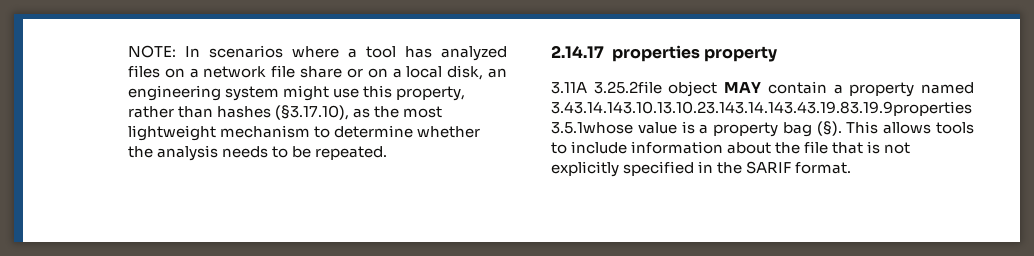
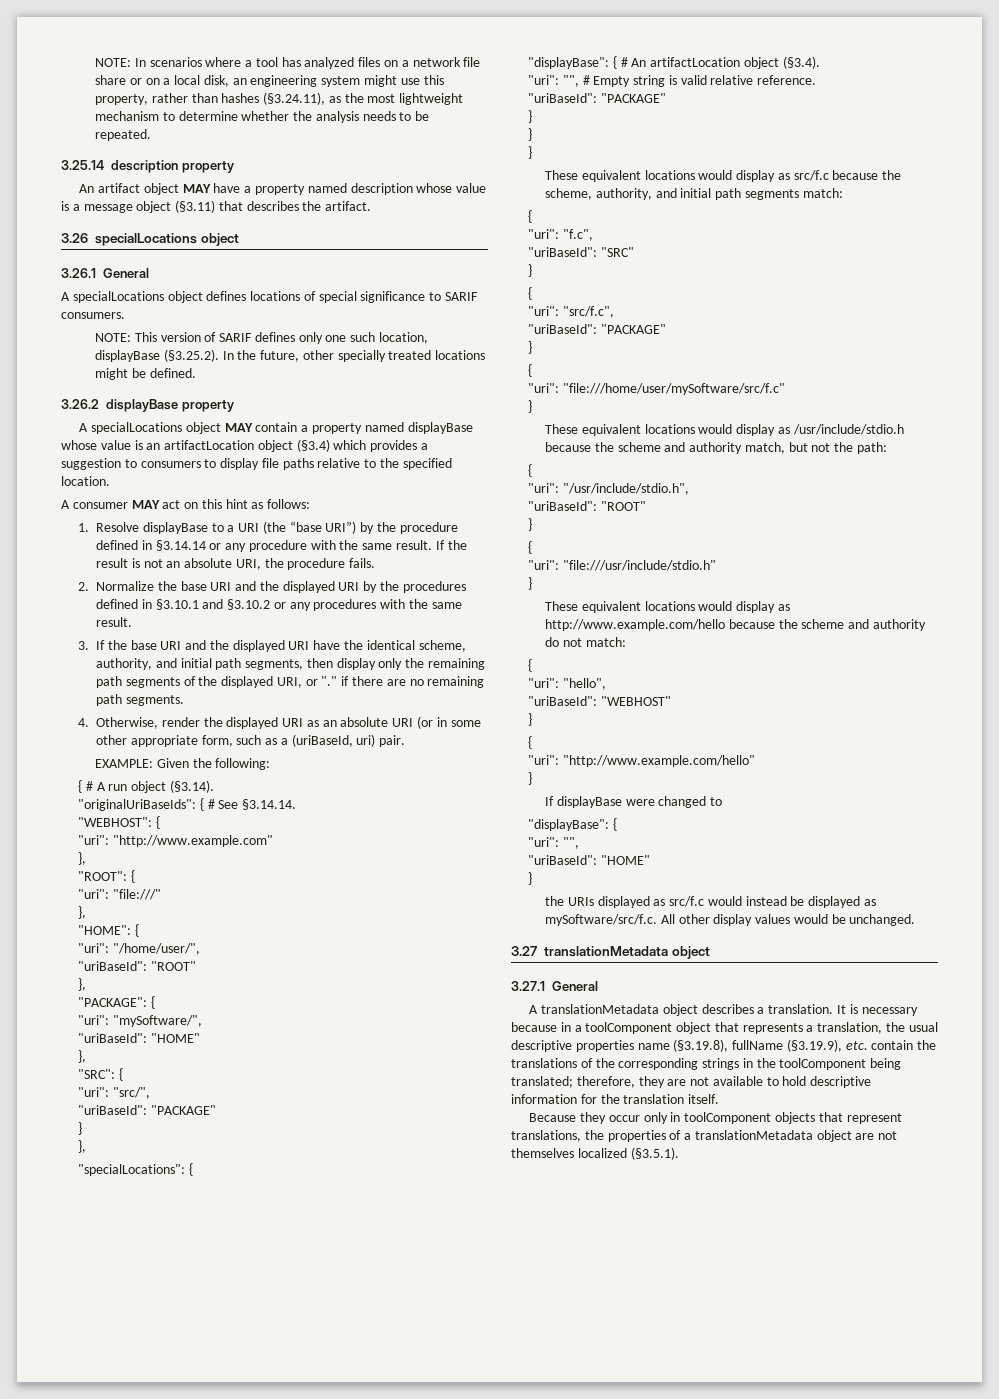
- NOTE: In scenarios where a tool has analyzed files on a network file share or on a local disk, an engineering system might use this property, rather than hashes (§3.17.10), as the most lightweight mechanism to determine whether the analysis needs to be repeated.
+ NOTE: In scenarios where a tool has analyzed files on a network file share or on a local disk, an engineering system might use this property, rather than hashes (§3.24.11), as the most lightweight mechanism to determine whether the analysis needs to be repeated.
- 2.14.17 properties property
- 3.11A 3.25.2file object MAY contain a property named 3.43.14.143.10.13.10.23.143.14.143.43.19.83.19.9properties 3.5.1whose value is a property bag (§). This allows tools to include information about the file that is not explicitly specified in the SARIF format.
+ 3.25.14 description property
+ An artifact object MAY have a property named description whose value is a message object (§3.11) that describes the artifact.
+ 3.26 specialLocations object
+ 3.26.1 General
+ A specialLocations object defines locations of special significance to SARIF consumers.
+ NOTE: This version of SARIF defines only one such location, displayBase (§3.25.2). In the future, other specially treated locations might be defined.
+ 3.26.2 displayBase property
+ A specialLocations object MAY contain a property named displayBase whose value is an artifactLocation object (§3.4) which provides a suggestion to consumers to display file paths relative to the specified location.
+ A consumer MAY act on this hint as follows:
+ 1. Resolve displayBase to a URI (the “base URI”) by the procedure defined in §3.14.14 or any procedure with the same result. If the result is not an absolute URI, the procedure fails.
+ 2. Normalize the base URI and the displayed URI by the procedures defined in §3.10.1 and §3.10.2 or any procedures with the same result.
+ 3. If the base URI and the displayed URI have the identical scheme, authority, and initial path segments, then display only the remaining path segments of the displayed URI, or "." if there are no remaining path segments.
+ 4. Otherwise, render the displayed URI as an absolute URI (or in some other appropriate form, such as a (uriBaseId, uri) pair.
+ EXAMPLE: Given the following:
+ { # A run object (§3.14).
+ "originalUriBaseIds": { # See §3.14.14.
+ "WEBHOST": {
+ "uri": "http://www.example.com"
+ },
+ "ROOT": {
+ "uri": "file:///"
+ },
+ "HOME": {
+ "uri": "/home/user/",
+ "uriBaseId": "ROOT"
+ },
+ "PACKAGE": {
+ "uri": "mySoftware/",
+ "uriBaseId": "HOME"
+ },
+ "SRC": {
+ "uri": "src/",
+ "uriBaseId": "PACKAGE"
+ }
+ },
+ "specialLocations": {
+ "displayBase": { # An artifactLocation object (§3.4).
+ "uri": "", # Empty string is valid relative reference.
+ "uriBaseId": "PACKAGE"
+ }
+ }
+ }
+ These equivalent locations would display as src/f.c because the scheme, authority, and initial path segments match:
+ {
+ "uri": "f.c",
+ "uriBaseId": "SRC"
+ }
+ {
+ "uri": "src/f.c",
+ "uriBaseId": "PACKAGE"
+ }
+ {
+ "uri": "file:///home/user/mySoftware/src/f.c"
+ }
+ These equivalent locations would display as /usr/include/stdio.h because the scheme and authority match, but not the path:
+ {
+ "uri": "/usr/include/stdio.h",
+ "uriBaseId": "ROOT"
+ }
+ {
+ "uri": "file:///usr/include/stdio.h"
+ }
+ These equivalent locations would display as http://www.example.com/hello because the scheme and authority do not match:
+ {
+ "uri": "hello",
+ "uriBaseId": "WEBHOST"
+ }
+ {
+ "uri": "http://www.example.com/hello"
+ }
+ If displayBase were changed to
+ "displayBase": {
+ "uri": "",
+ "uriBaseId": "HOME"
+ }
+ the URIs displayed as src/f.c would instead be displayed as mySoftware/src/f.c. All other display values would be unchanged.
+ 3.27 translationMetadata object
+ 3.27.1 General
+ A translationMetadata object describes a translation. It is necessary because in a toolComponent object that represents a translation, the usual descriptive properties name (§3.19.8), fullName (§3.19.9), etc. contain the translations of the corresponding strings in the toolComponent being translated; therefore, they are not available to hold descriptive information for the translation itself.
+ Because they occur only in toolComponent objects that represent translations, the properties of a translationMetadata object are not themselves localized (§3.5.1).

